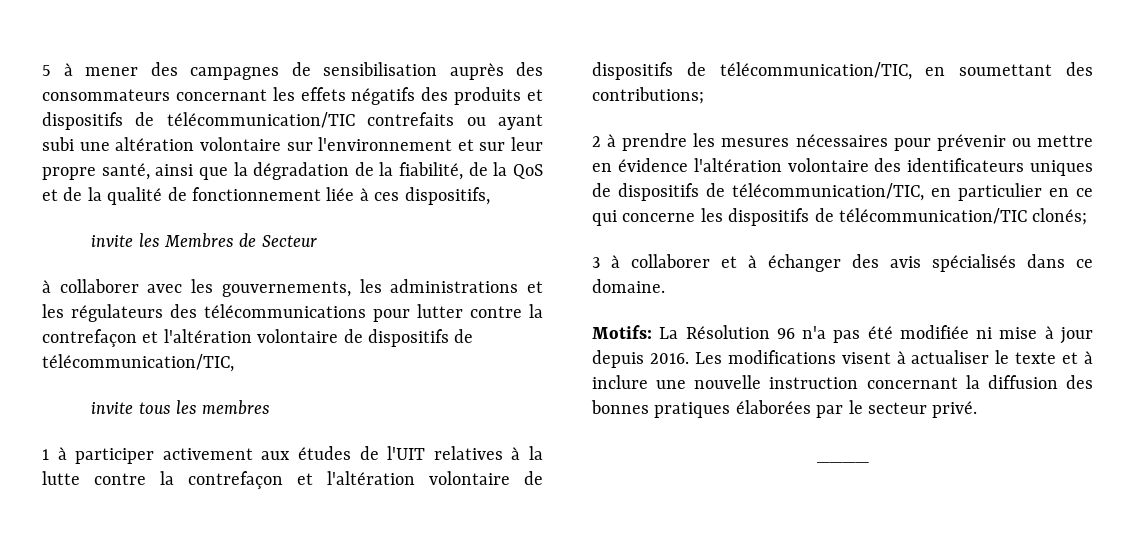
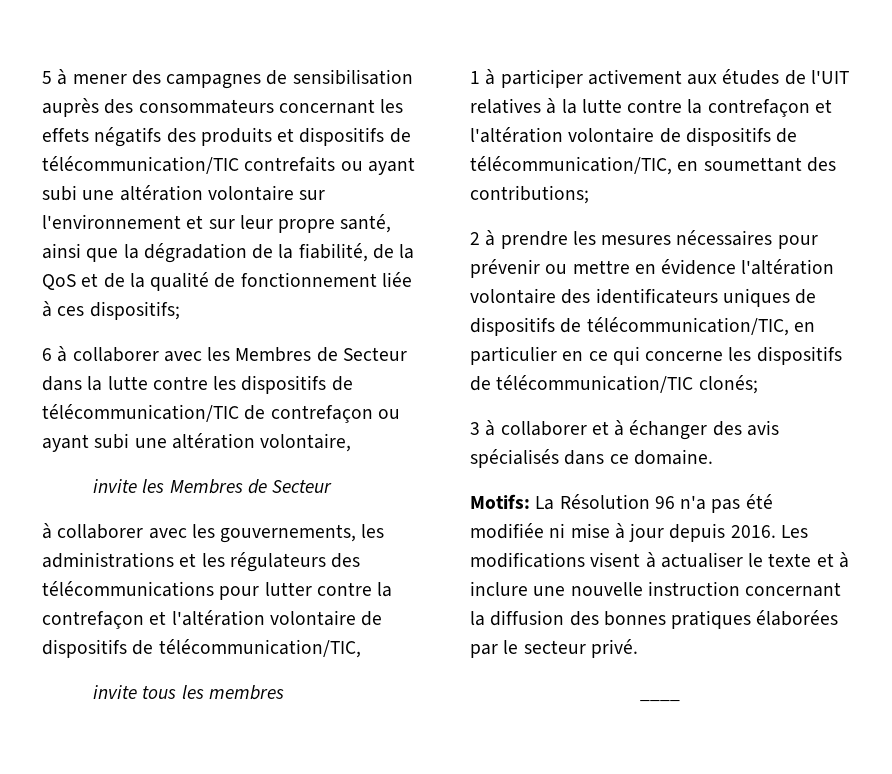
- 5 à mener des campagnes de sensibilisation auprès des consommateurs concernant les effets négatifs des produits et dispositifs de télécommunication/TIC contrefaits ou ayant subi une altération volontaire sur l'environnement et sur leur propre santé, ainsi que la dégradation de la fiabilité, de la QoS et de la qualité de fonctionnement liée à ces dispositifs,
+ 5 à mener des campagnes de sensibilisation auprès des consommateurs concernant les effets négatifs des produits et dispositifs de télécommunication/TIC contrefaits ou ayant subi une altération volontaire sur l'environnement et sur leur propre santé, ainsi que la dégradation de la fiabilité, de la QoS et de la qualité de fonctionnement liée à ces dispositifs;
+ 6 à collaborer avec les Membres de Secteur dans la lutte contre les dispositifs de télécommunication/TIC de contrefaçon ou ayant subi une altération volontaire,

